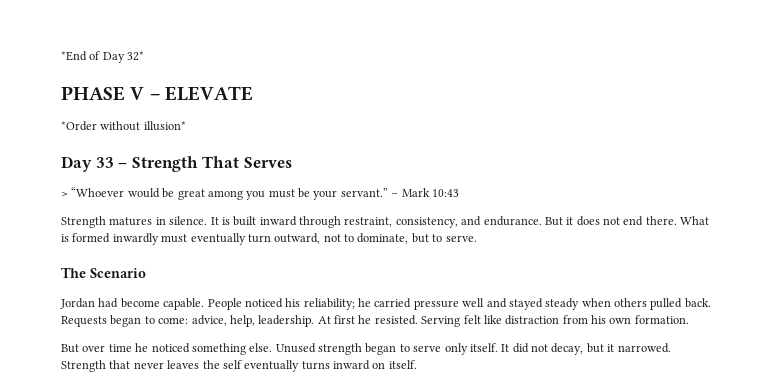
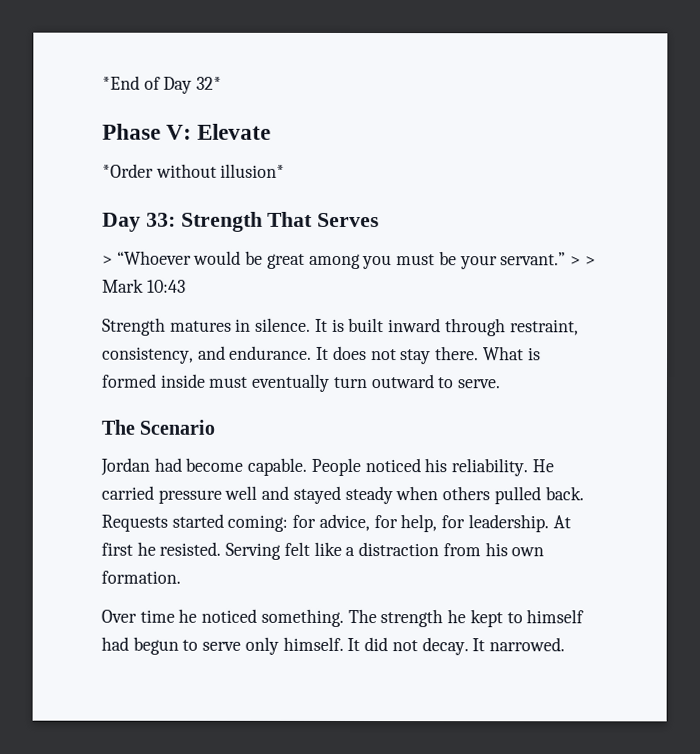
- PHASE V – ELEVATE
+ Phase V: Elevate
- Day 33 – Strength That Serves
+ Day 33: Strength That Serves
- – Mark 10:43
+ > > Mark 10:43
- But it does not end there.
+ It does not stay there.
- What is formed inwardly must eventually turn outward, not to dominate, but to serve.
+ What is formed inside must eventually turn outward to serve.
- People noticed his reliability; he carried pressure well and stayed steady when others pulled back.
+ People noticed his reliability. He carried pressure well and stayed steady when others pulled back.
- Requests began to come: advice, help, leadership.
+ Requests started coming: for advice, for help, for leadership.
- Serving felt like distraction from his own formation.
+ Serving felt like a distraction from his own formation.
- But over time he noticed something else. Unused strength began to serve only itself.
+ Over time he noticed something. The strength he kept to himself had begun to serve only himself.
- It did not decay, but it narrowed. Strength that never leaves the self eventually turns inward on itself.
+ It did not decay. It narrowed.

